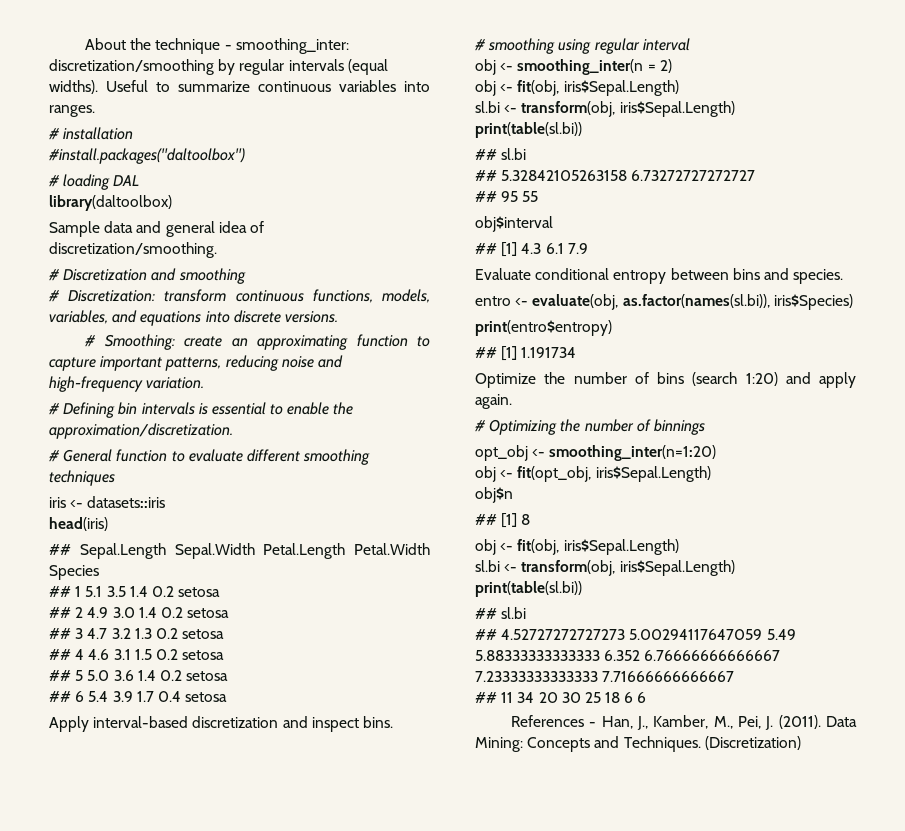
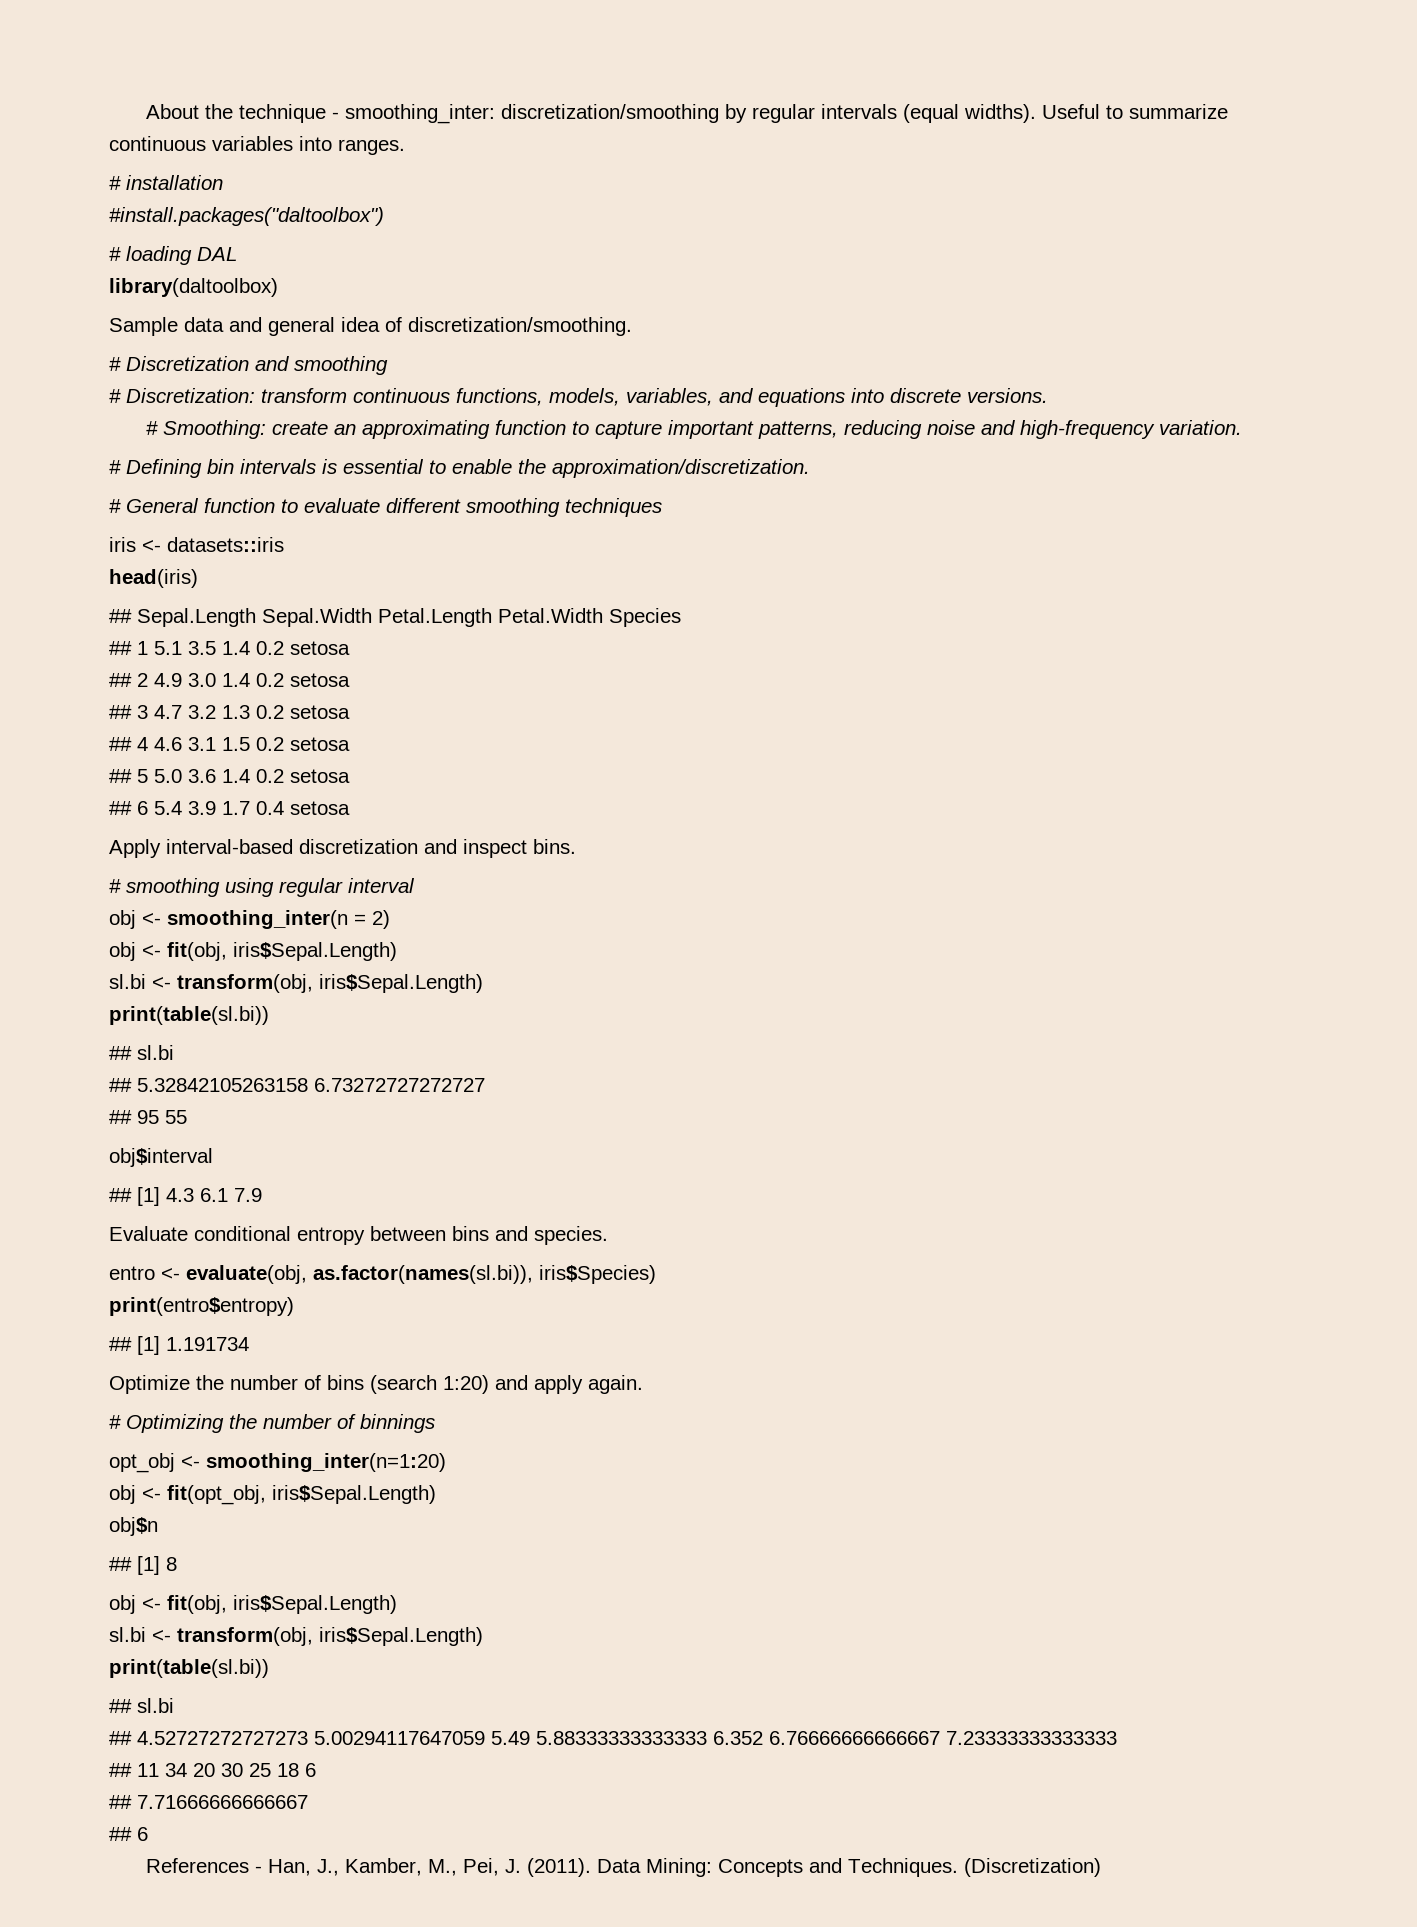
- ## 4.52727272727273 5.00294117647059 5.49 5.88333333333333 6.352 6.76666666666667 7.23333333333333 7.71666666666667
+ ## 4.52727272727273 5.00294117647059 5.49 5.88333333333333 6.352 6.76666666666667 7.23333333333333
- ## 11 34 20 30 25 18 6 6
+ ## 11 34 20 30 25 18 6
+ ## 7.71666666666667
+ ## 6

